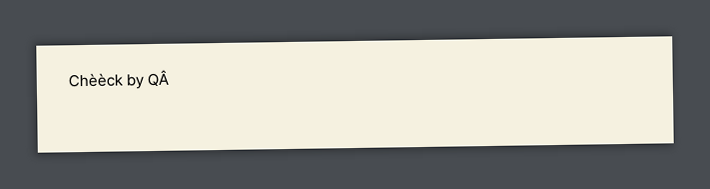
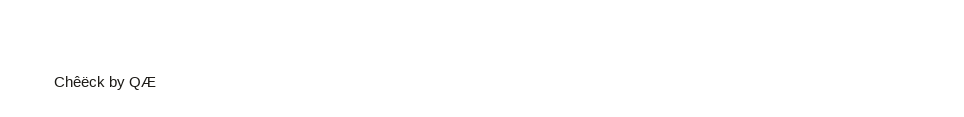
- Chèèck by QÂ
+ Chêëck by QÆ

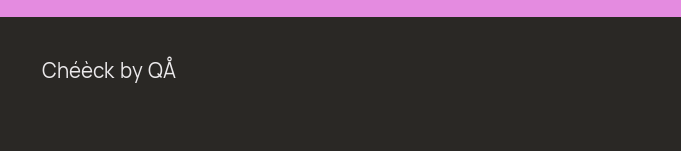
- Chêëck by QÆ
+ Chéèck by QÅ

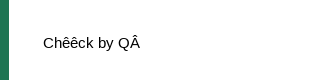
- Chéèck by QÅ
+ Chêêck by QÂ

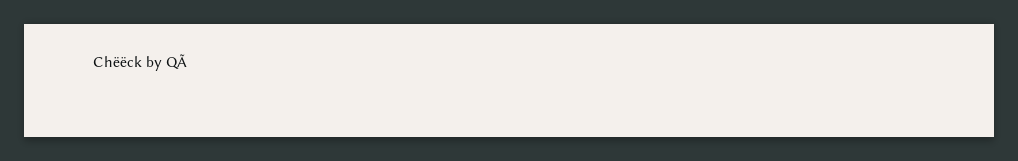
- Chêêck by QÂ
+ Chëëck by QÃ

